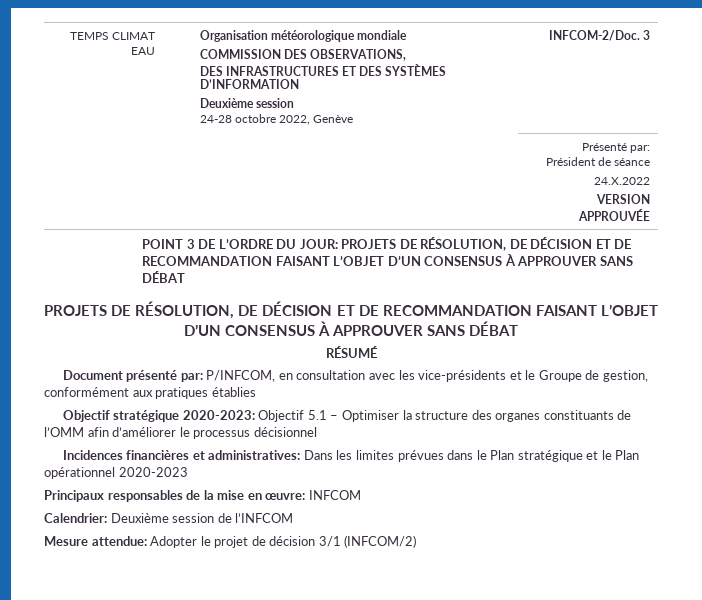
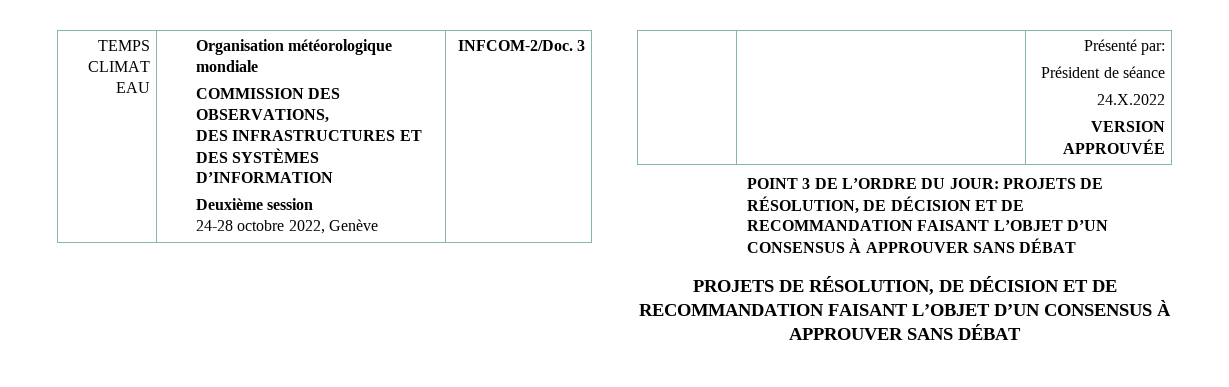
- RÉSUMÉ
- Document présenté par: P/INFCOM, en consultation avec les vice-présidents et le Groupe de gestion, conformément aux pratiques établies
- Objectif stratégique 2020-2023: Objectif 5.1 – Optimiser la structure des organes constituants de l’OMM afin d’améliorer le processus décisionnel
- Incidences financières et administratives: Dans les limites prévues dans le Plan stratégique et le Plan opérationnel 2020-2023
- Principaux responsables de la mise en œuvre: INFCOM
- Calendrier: Deuxième session de l’INFCOM
- Mesure attendue: Adopter le projet de décision 3/1 (INFCOM/2)

